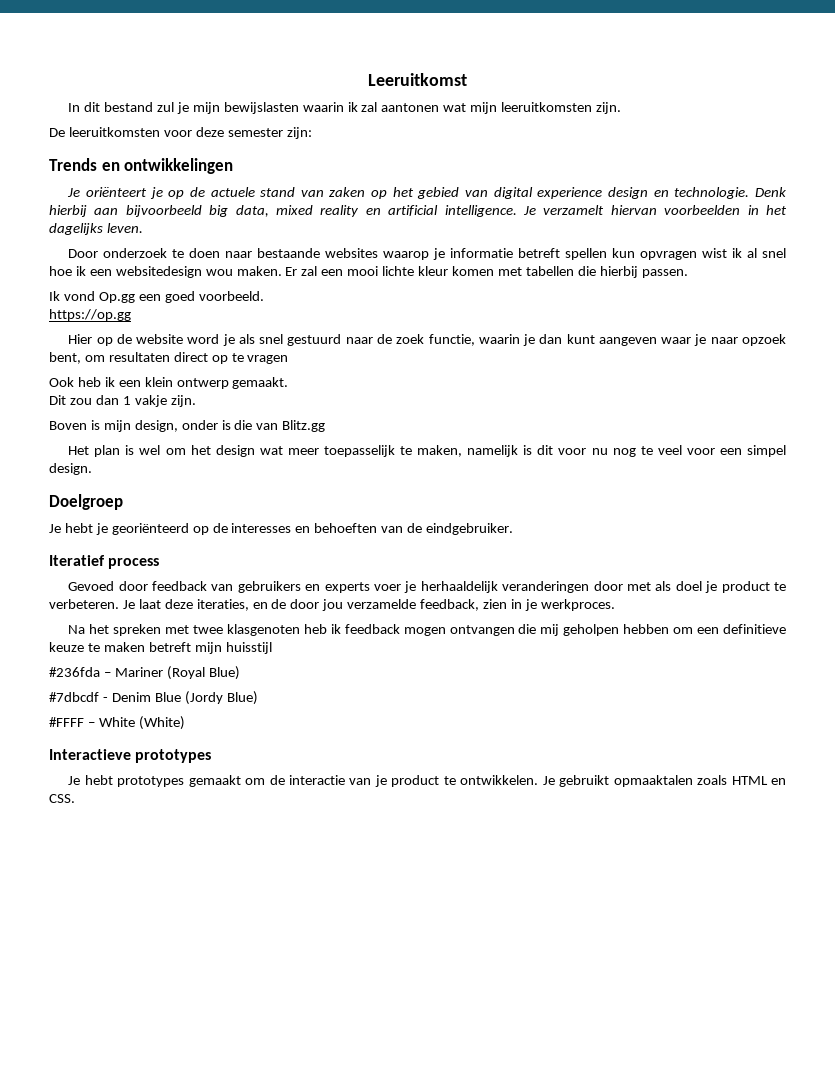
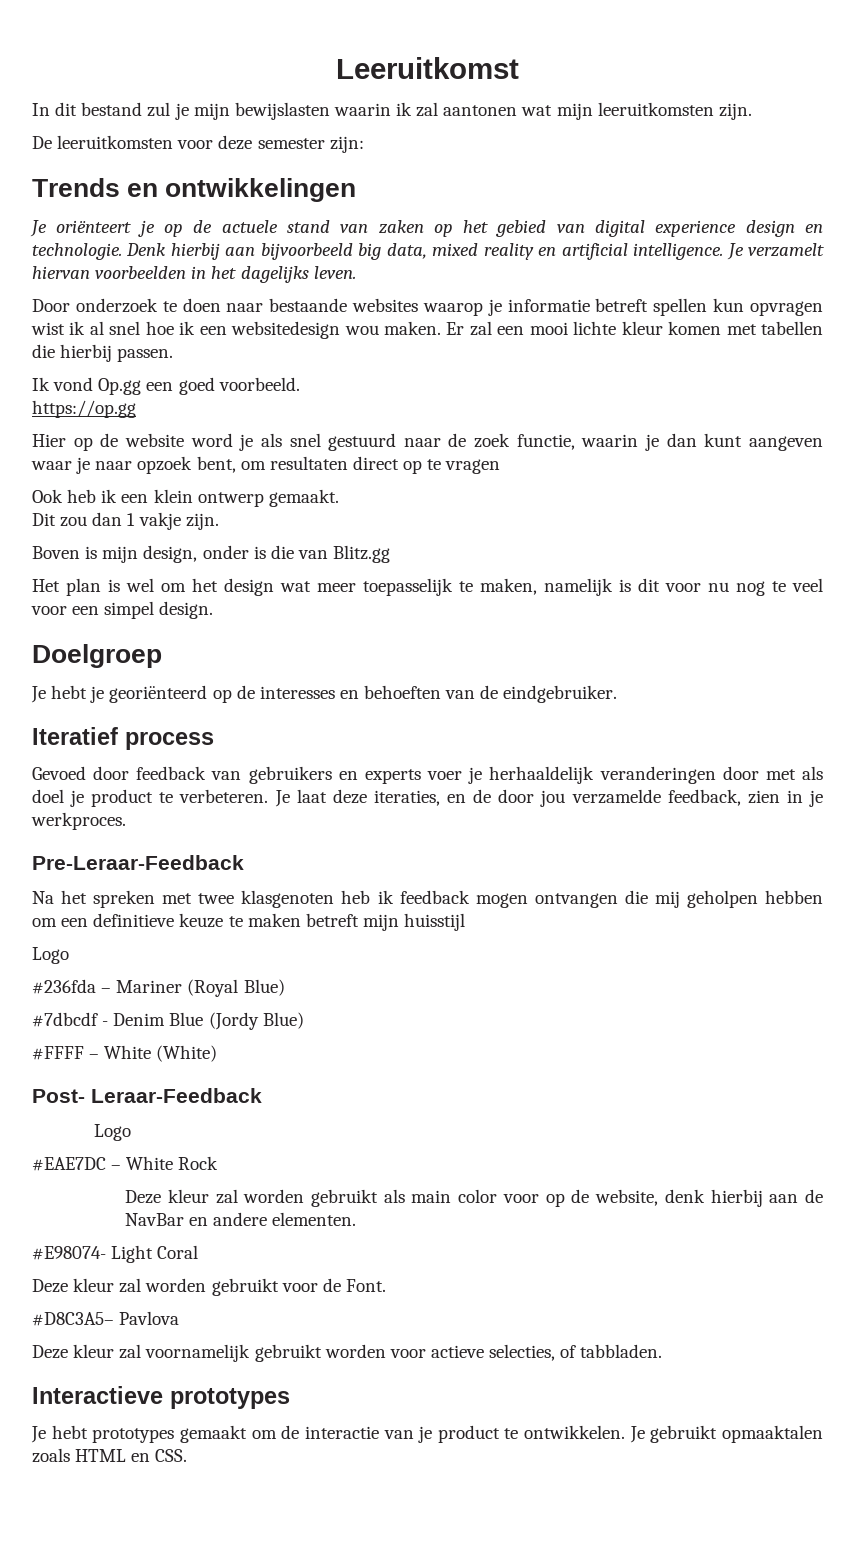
+ Pre-Leraar-Feedback
  Na het spreken met twee klasgenoten heb ik feedback mogen ontvangen die mij geholpen hebben om een definitieve keuze te maken betreft mijn huisstijl
+ Logo
+ Post- Leraar-Feedback
+ Logo
+ #EAE7DC – White Rock
+ Deze kleur zal worden gebruikt als main color voor op de website, denk hierbij aan de NavBar en andere elementen.
+ #E98074- Light Coral
+ Deze kleur zal worden gebruikt voor de Font.
+ #D8C3A5– Pavlova
+ Deze kleur zal voornamelijk gebruikt worden voor actieve selecties, of tabbladen.

